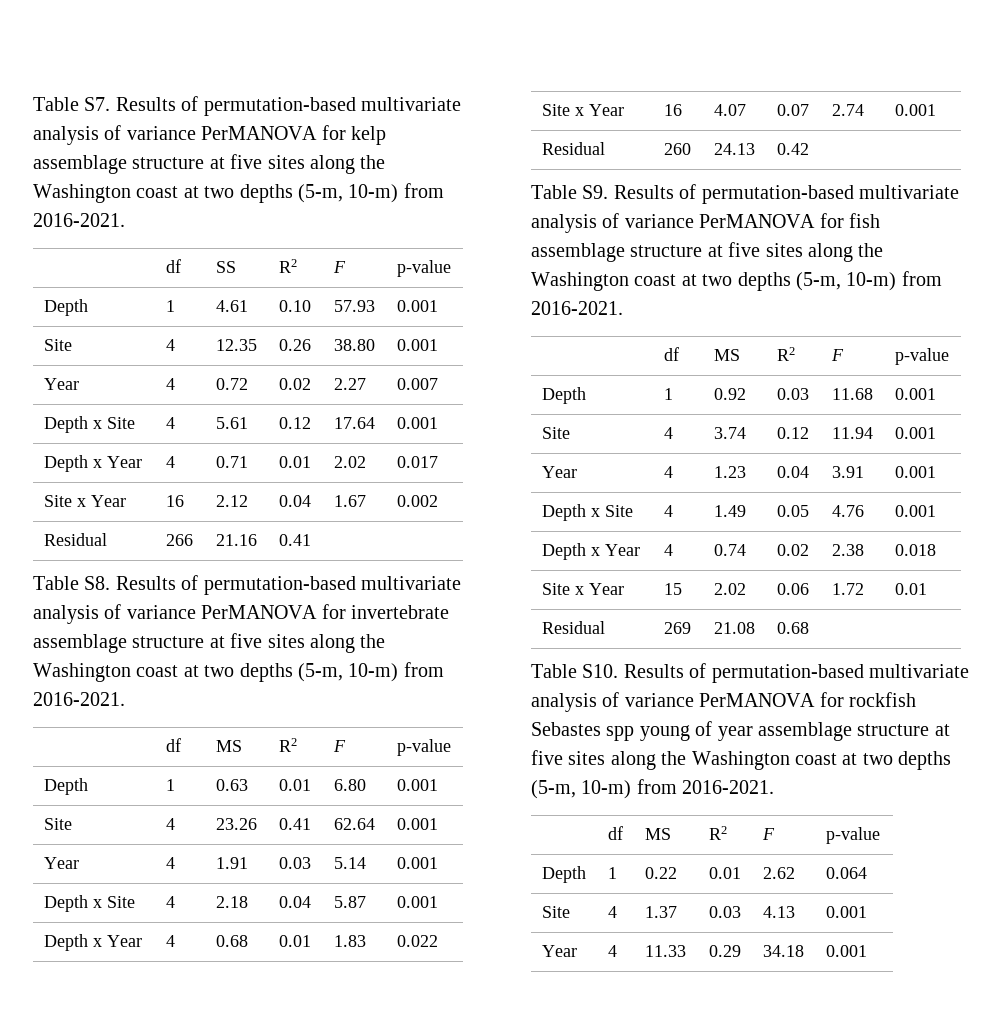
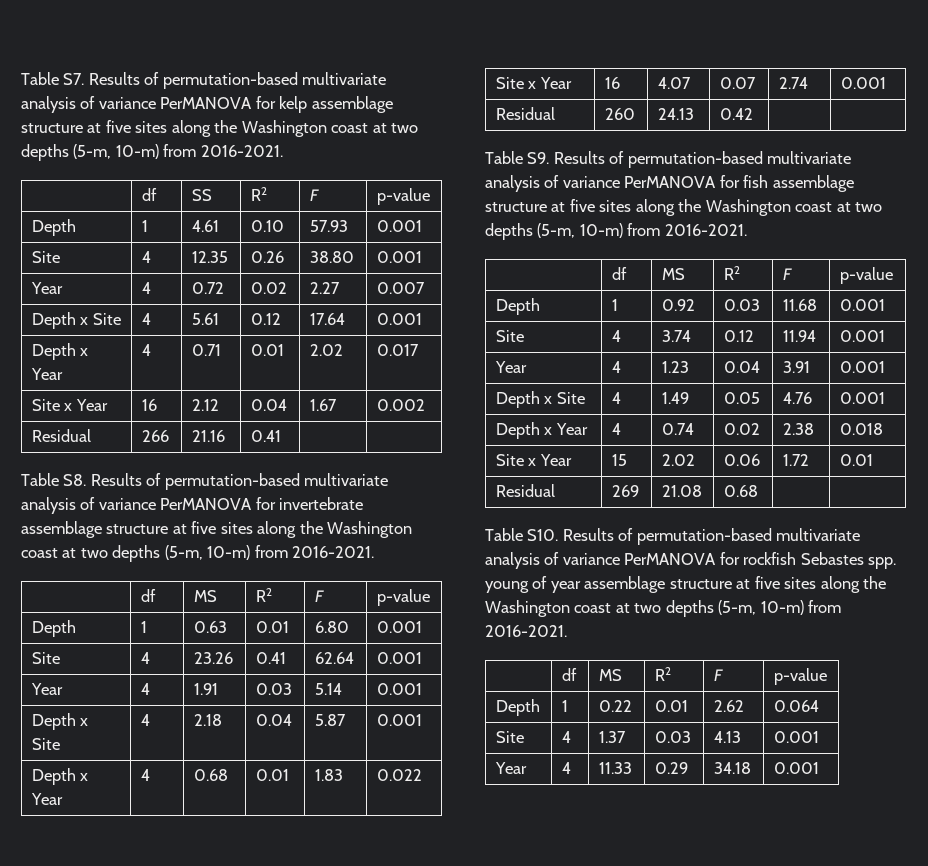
- Table S10. Results of permutation-based multivariate analysis of variance PerMANOVA for rockfish Sebastes spp young of year assemblage structure at five sites along the Washington coast at two depths (5-m, 10-m) from 2016-2021.
+ Table S10. Results of permutation-based multivariate analysis of variance PerMANOVA for rockfish Sebastes spp. young of year assemblage structure at five sites along the Washington coast at two depths (5-m, 10-m) from 2016-2021.

